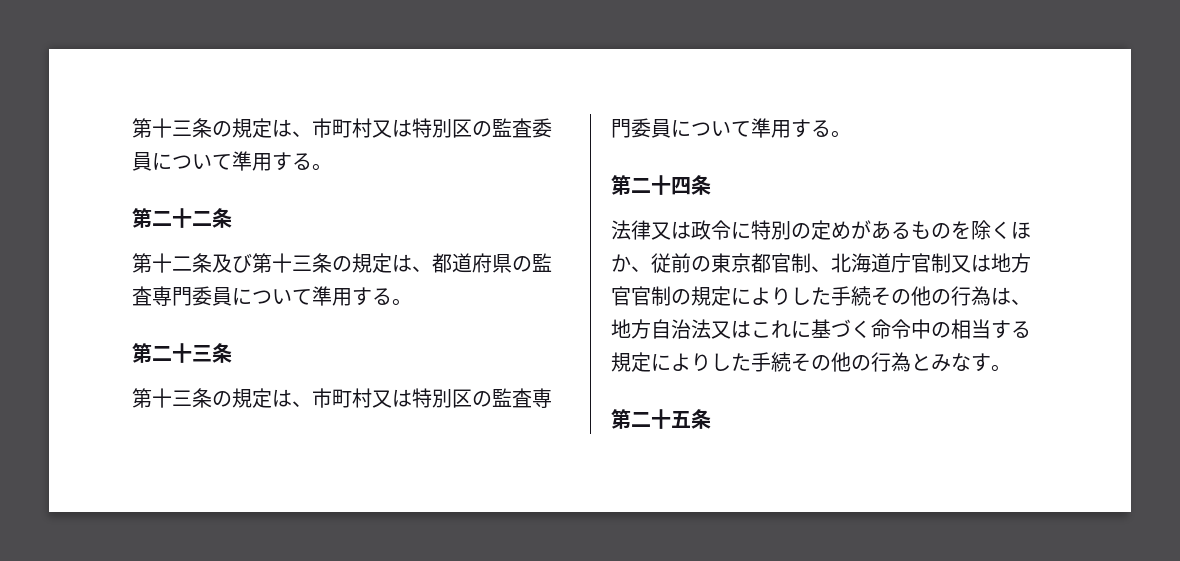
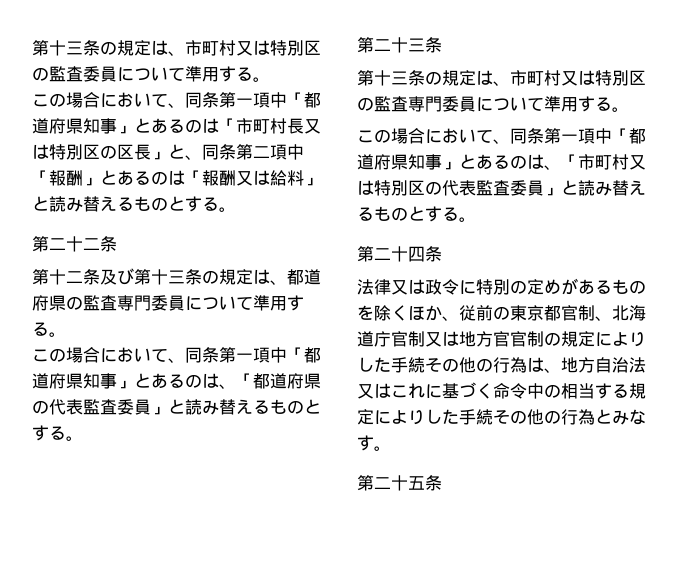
+ この場合において、同条第一項中「都道府県知事」とあるのは「市町村長又は特別区の区長」と、同条第二項中「報酬」とあるのは「報酬又は給料」と読み替えるものとする。
+ この場合において、同条第一項中「都道府県知事」とあるのは、「都道府県の代表監査委員」と読み替えるものとする。
+ この場合において、同条第一項中「都道府県知事」とあるのは、「市町村又は特別区の代表監査委員」と読み替えるものとする。

